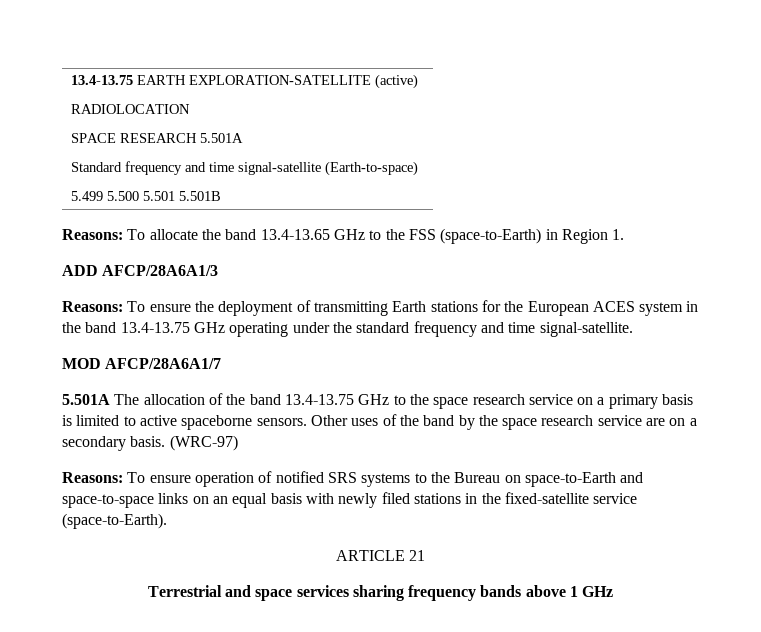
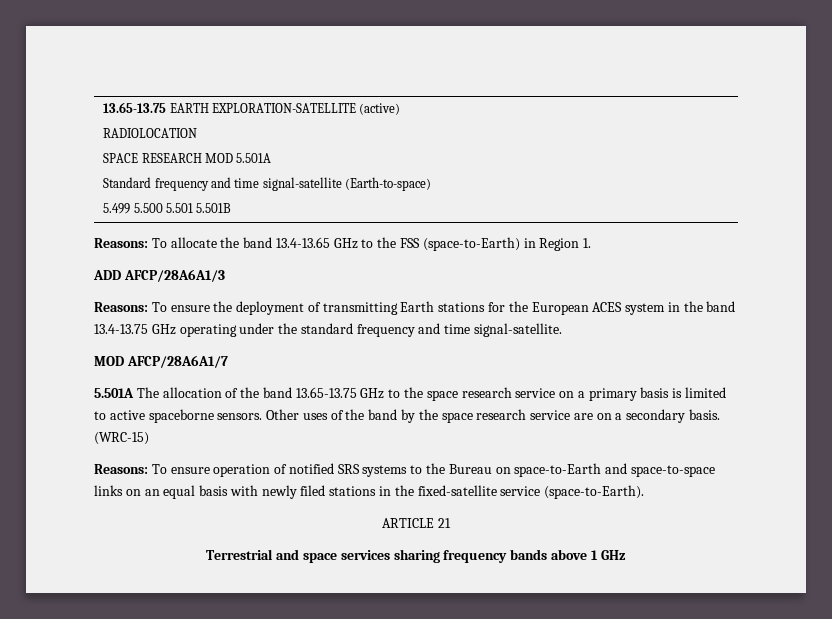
- 13.4-13.75 EARTH EXPLORATION-SATELLITE (active)
+ 13.65-13.75 EARTH EXPLORATION-SATELLITE (active)
  RADIOLOCATION
- SPACE RESEARCH 5.501A
+ SPACE RESEARCH MOD 5.501A
- 5.501A The allocation of the band 13.4-13.75 GHz to the space research service on a primary basis is limited to active spaceborne sensors.
+ 5.501A The allocation of the band 13.65-13.75 GHz to the space research service on a primary basis is limited to active spaceborne sensors.
- (WRC-97)
+ (WRC-15)

